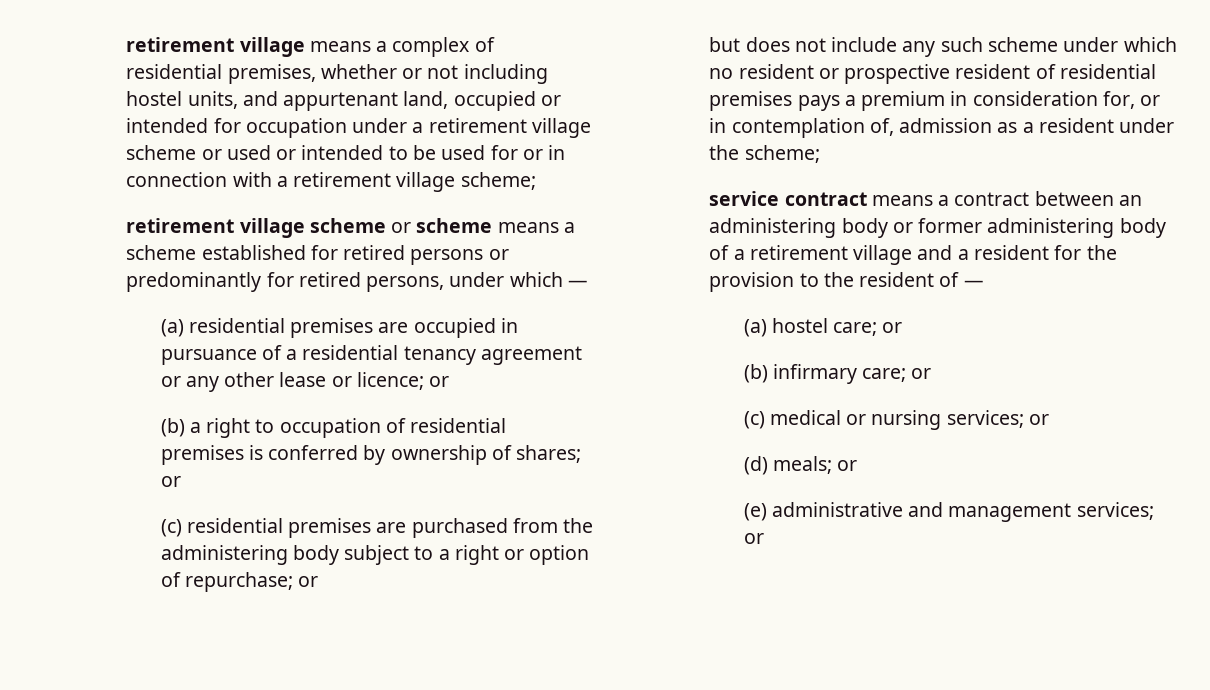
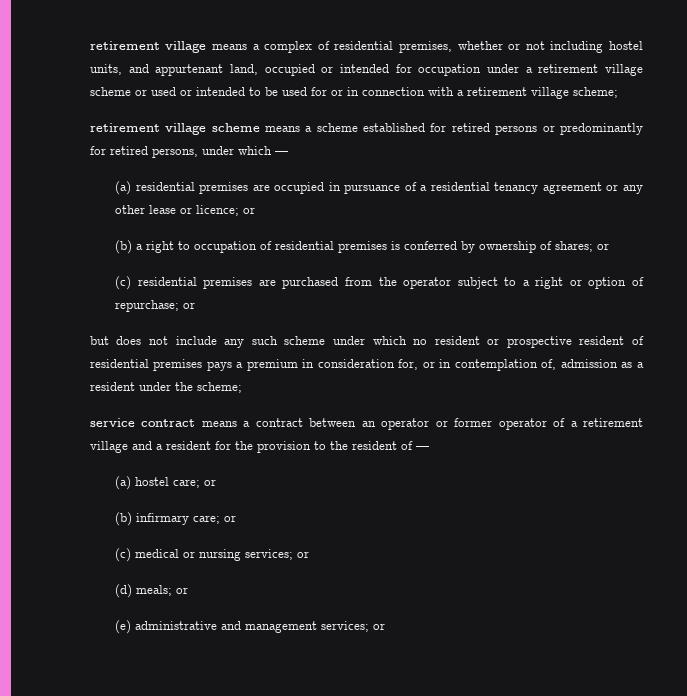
- retirement village scheme or scheme means a scheme established for retired persons or predominantly for retired persons, under which —
+ retirement village scheme means a scheme established for retired persons or predominantly for retired persons, under which —
- (c) residential premises are purchased from the administering body subject to a right or option of repurchase; or
+ (c) residential premises are purchased from the operator subject to a right or option of repurchase; or
- service contract means a contract between an administering body or former administering body of a retirement village and a resident for the provision to the resident of —
+ service contract means a contract between an operator or former operator of a retirement village and a resident for the provision to the resident of —

